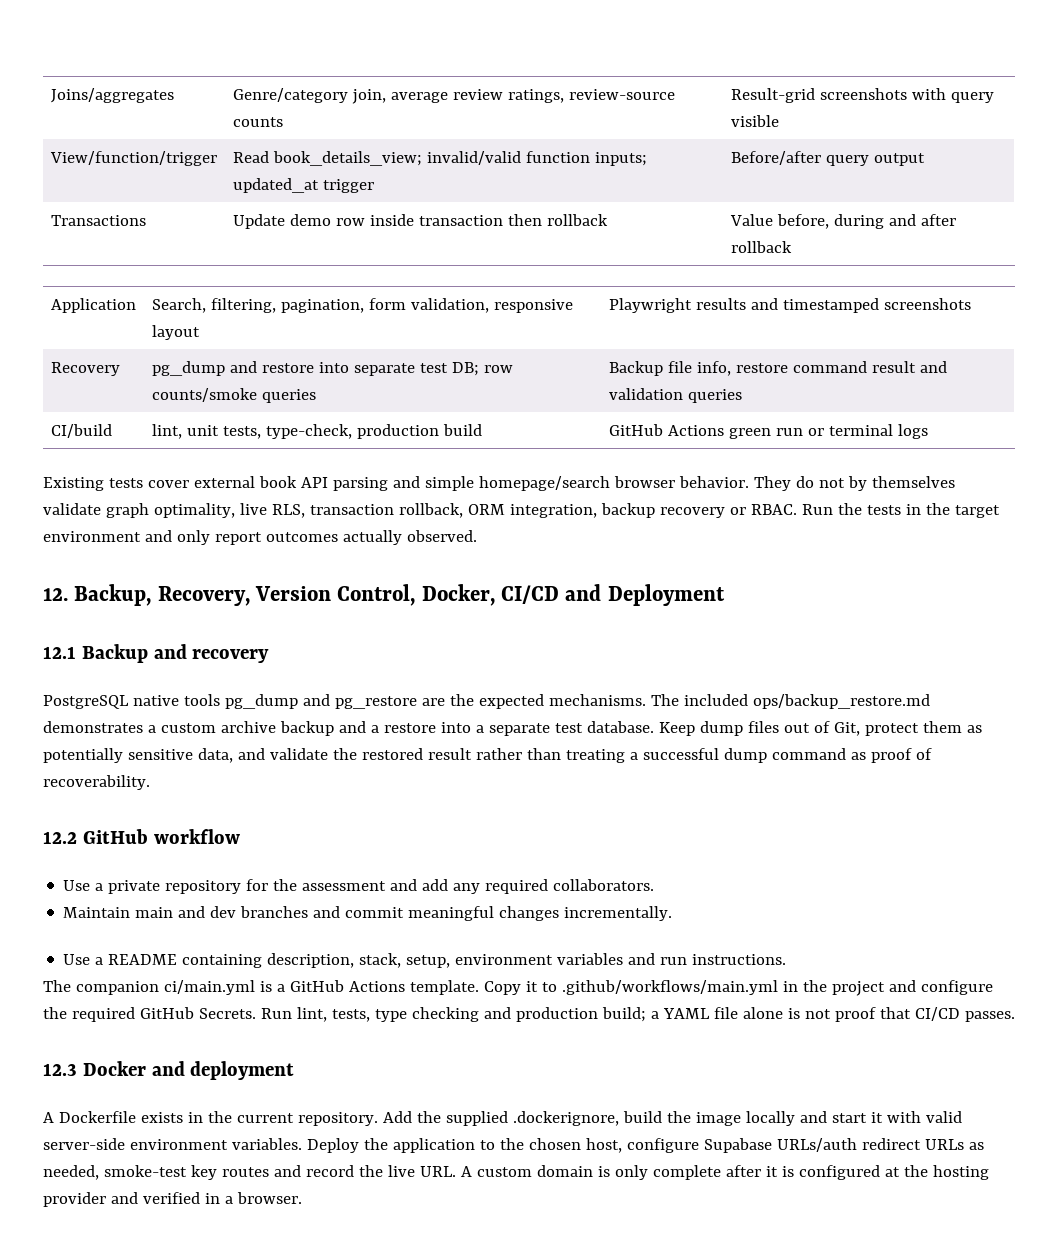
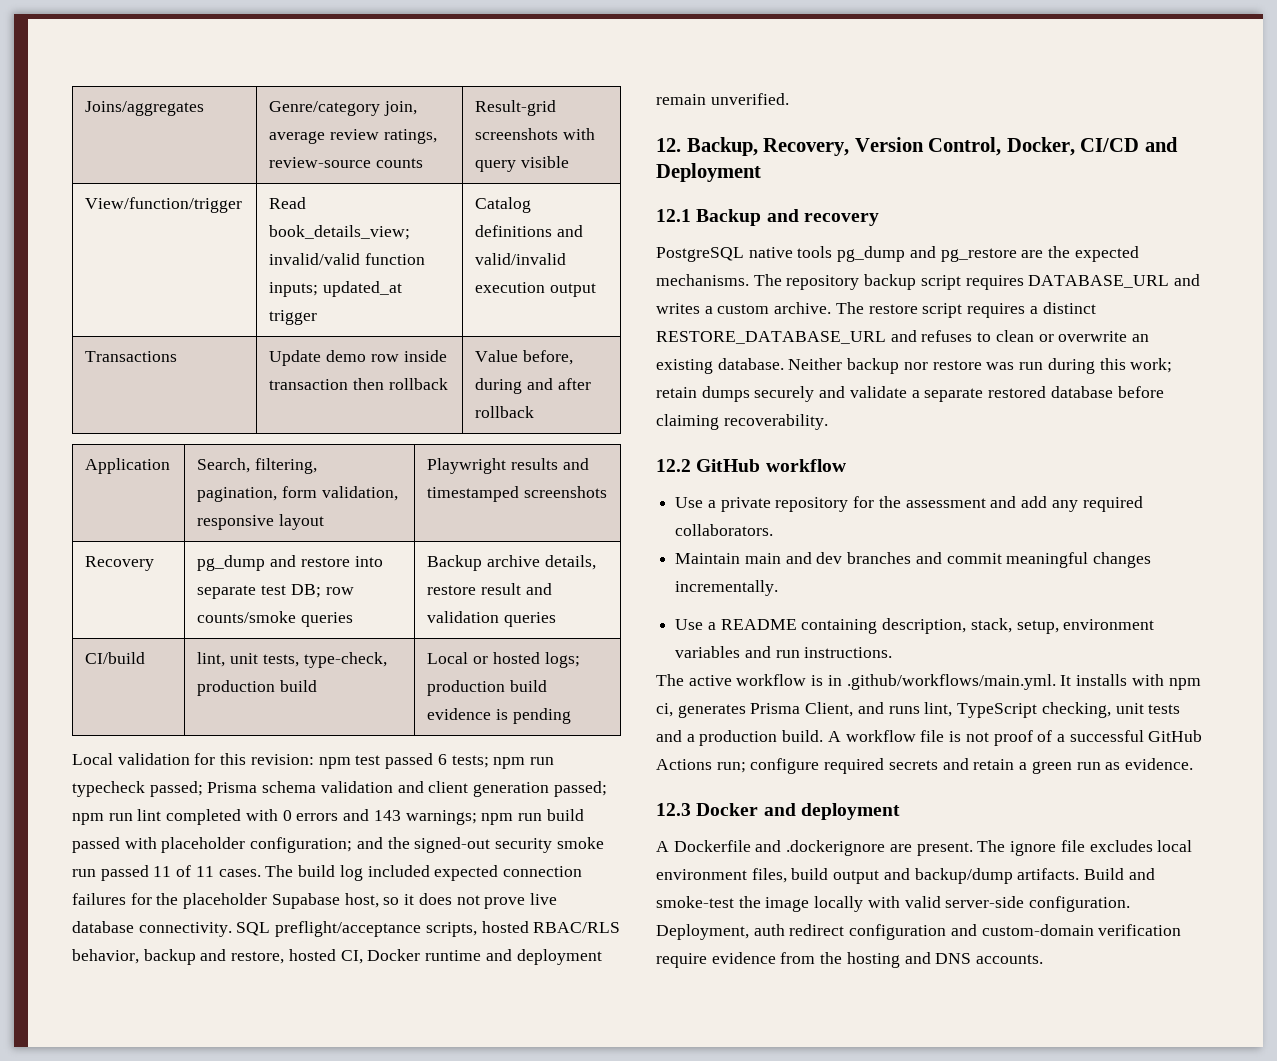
- View/function/trigger | Read book_details_view; invalid/valid function inputs; updated_at trigger | Before/after query output
+ View/function/trigger | Read book_details_view; invalid/valid function inputs; updated_at trigger | Catalog definitions and valid/invalid execution output
- Recovery | pg_dump and restore into separate test DB; row counts/smoke queries | Backup file info, restore command result and validation queries
+ Recovery | pg_dump and restore into separate test DB; row counts/smoke queries | Backup archive details, restore result and validation queries
- CI/build | lint, unit tests, type-check, production build | GitHub Actions green run or terminal logs
- Existing tests cover external book API parsing and simple homepage/search browser behavior. They do not by themselves validate graph optimality, live RLS, transaction rollback, ORM integration, backup recovery or RBAC. Run the tests in the target environment and only report outcomes actually observed.
+ CI/build | lint, unit tests, type-check, production build | Local or hosted logs; production build evidence is pending
+ Local validation for this revision: npm test passed 6 tests; npm run typecheck passed; Prisma schema validation and client generation passed; npm run lint completed with 0 errors and 143 warnings; npm run build passed with placeholder configuration; and the signed-out security smoke run passed 11 of 11 cases. The build log included expected connection failures for the placeholder Supabase host, so it does not prove live database connectivity. SQL preflight/acceptance scripts, hosted RBAC/RLS behavior, backup and restore, hosted CI, Docker runtime and deployment remain unverified.
- The included ops/backup_restore.md demonstrates a custom archive backup and a restore into a separate test database. Keep dump files out of Git, protect them as potentially sensitive data, and validate the restored result rather than treating a successful dump command as proof of recoverability.
+ The repository backup script requires DATABASE_URL and writes a custom archive. The restore script requires a distinct RESTORE_DATABASE_URL and refuses to clean or overwrite an existing database. Neither backup nor restore was run during this work; retain dumps securely and validate a separate restored database before claiming recoverability.
- The companion ci/main.yml is a GitHub Actions template. Copy it to .github/workflows/main.yml in the project and configure the required GitHub Secrets. Run lint, tests, type checking and production build; a YAML file alone is not proof that CI/CD passes.
+ The active workflow is in .github/workflows/main.yml. It installs with npm ci, generates Prisma Client, and runs lint, TypeScript checking, unit tests and a production build. A workflow file is not proof of a successful GitHub Actions run; configure required secrets and retain a green run as evidence.
- A Dockerfile exists in the current repository. Add the supplied .dockerignore, build the image locally and start it with valid server-side environment variables. Deploy the application to the chosen host, configure Supabase URLs/auth redirect URLs as needed, smoke-test key routes and record the live URL. A custom domain is only complete after it is configured at the hosting provider and verified in a browser.
+ A Dockerfile and .dockerignore are present. The ignore file excludes local environment files, build output and backup/dump artifacts. Build and smoke-test the image locally with valid server-side configuration. Deployment, auth redirect configuration and custom-domain verification require evidence from the hosting and DNS accounts.

